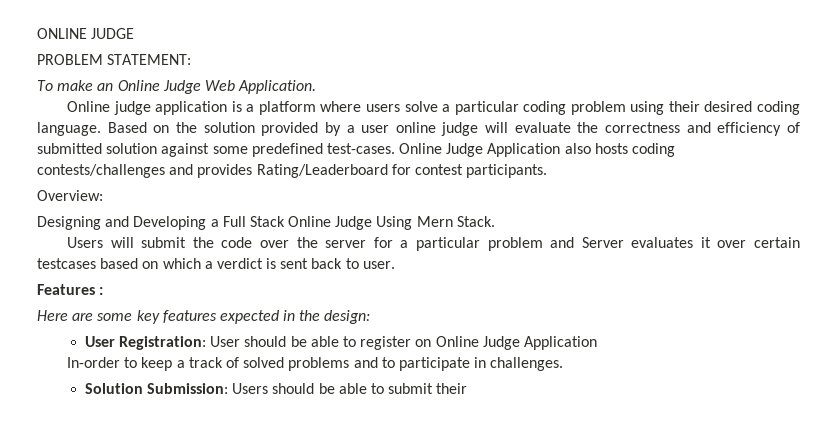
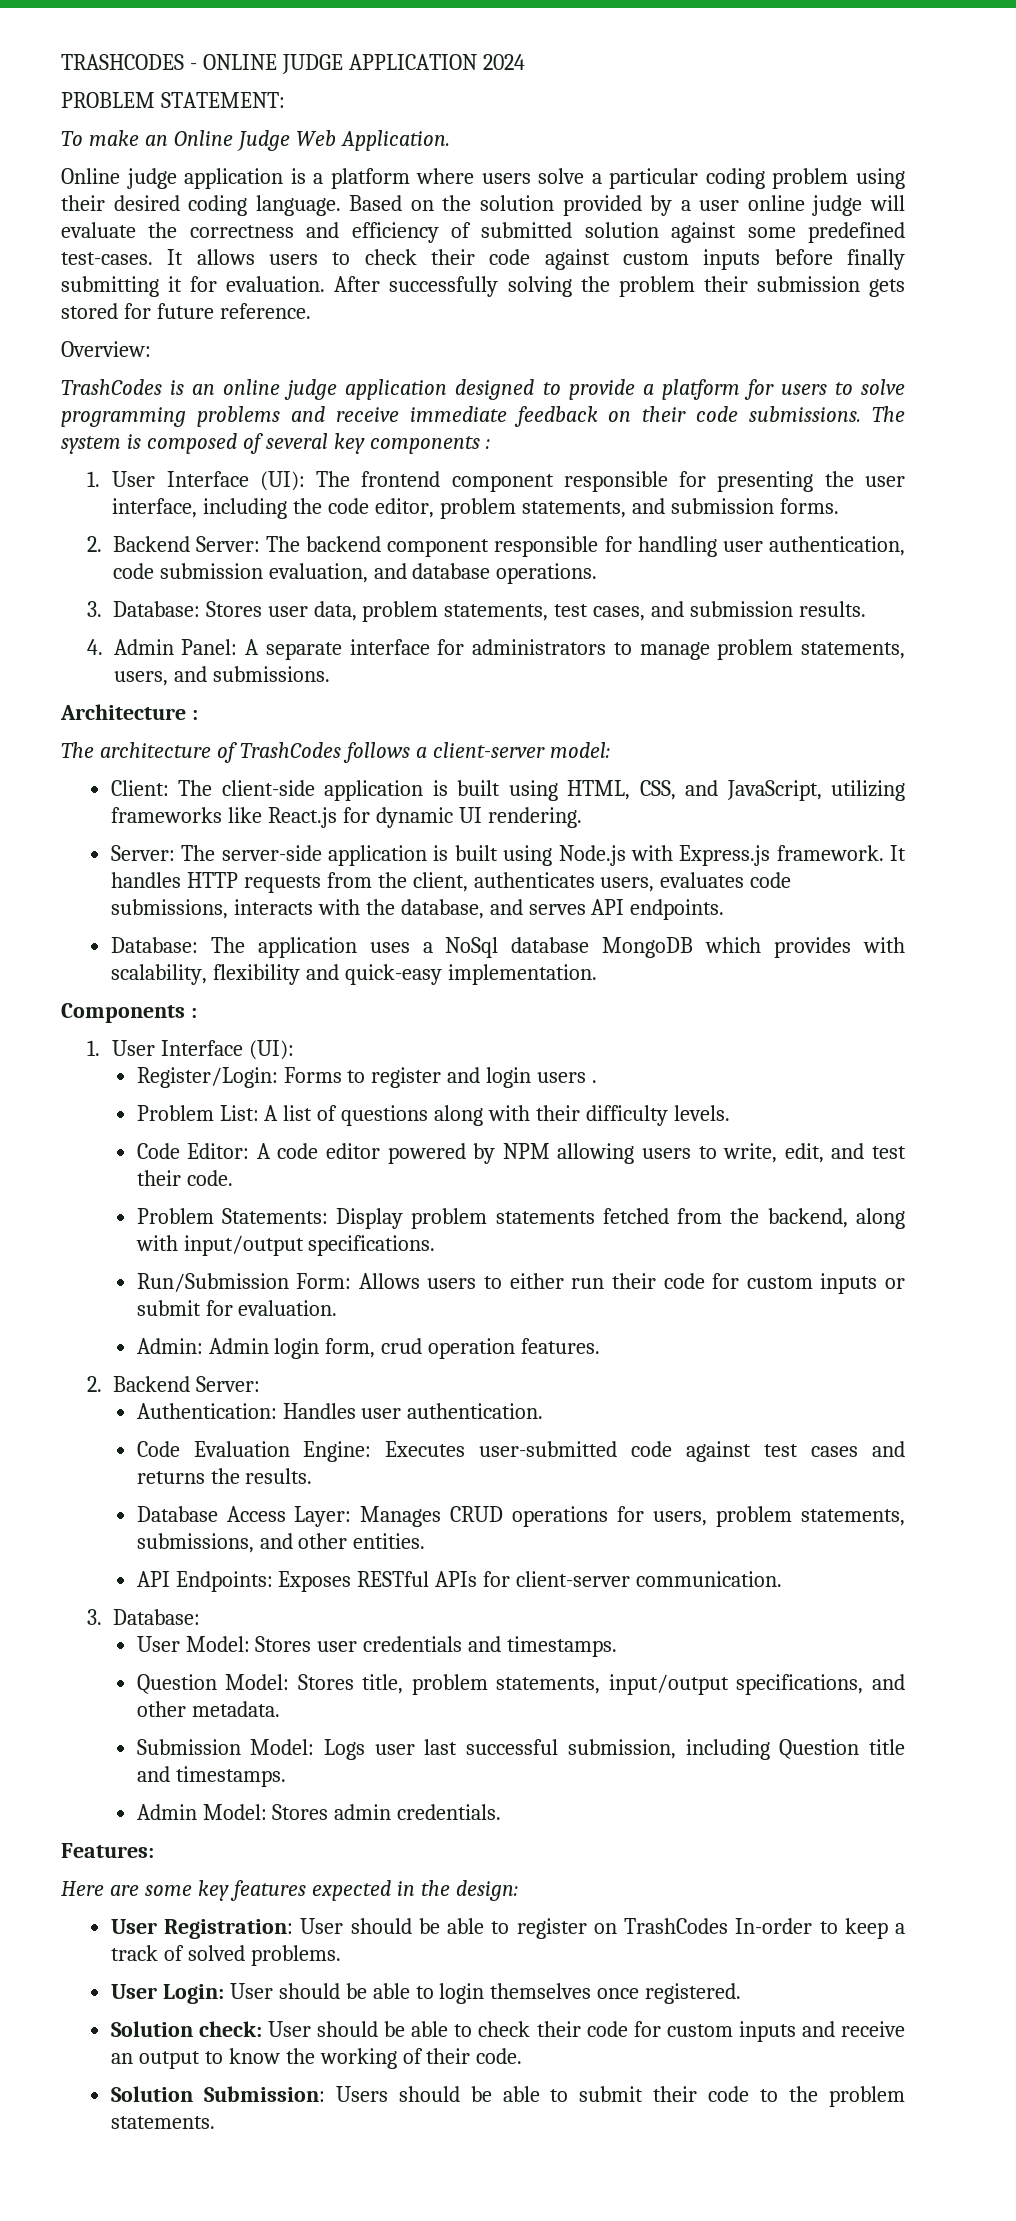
- ONLINE JUDGE
+ TRASHCODES - ONLINE JUDGE APPLICATION 2024
- Online Judge Application also hosts coding contests/challenges and provides Rating/Leaderboard for contest participants.
+ It allows users to check their code against custom inputs before finally submitting it for evaluation. After successfully solving the problem their submission gets stored for future reference.
  Overview:
- Designing and Developing a Full Stack Online Judge Using Mern Stack.
- Users will submit the code over the server for a particular problem and Server evaluates it over certain testcases based on which a verdict is sent back to user.
- Features :
+ TrashCodes is an online judge application designed to provide a platform for users to solve programming problems and receive immediate feedback on their code submissions. The system is composed of several key components :
+ 1. User Interface (UI): The frontend component responsible for presenting the user interface, including the code editor, problem statements, and submission forms.
+ 2. Backend Server: The backend component responsible for handling user authentication, code submission evaluation, and database operations.
+ 3. Database: Stores user data, problem statements, test cases, and submission results.
+ 4. Admin Panel: A separate interface for administrators to manage problem statements, users, and submissions.
+ Architecture :
+ The architecture of TrashCodes follows a client-server model:
+ Client: The client-side application is built using HTML, CSS, and JavaScript, utilizing frameworks like React.js for dynamic UI rendering.
+ Server: The server-side application is built using Node.js with Express.js framework. It handles HTTP requests from the client, authenticates users, evaluates code submissions, interacts with the database, and serves API endpoints.
+ Database: The application uses a NoSql database MongoDB which provides with scalability, flexibility and quick-easy implementation.
+ Components :
+ 1. User Interface (UI):
+ Register/Login: Forms to register and login users .
+ Problem List: A list of questions along with their difficulty levels.
+ Code Editor: A code editor powered by NPM allowing users to write, edit, and test their code.
+ Problem Statements: Display problem statements fetched from the backend, along with input/output specifications.
+ Run/Submission Form: Allows users to either run their code for custom inputs or submit for evaluation.
+ Admin: Admin login form, crud operation features.
+ 2. Backend Server:
+ Authentication: Handles user authentication.
+ Code Evaluation Engine: Executes user-submitted code against test cases and returns the results.
+ Database Access Layer: Manages CRUD operations for users, problem statements, submissions, and other entities.
+ API Endpoints: Exposes RESTful APIs for client-server communication.
+ 3. Database:
+ User Model: Stores user credentials and timestamps.
+ Question Model: Stores title, problem statements, input/output specifications, and other metadata.
+ Submission Model: Logs user last successful submission, including Question title and timestamps.
+ Admin Model: Stores admin credentials.
+ Features:
- User Registration: User should be able to register on Online Judge Application
- In-order to keep a track of solved problems and to participate in challenges.
+ User Registration: User should be able to register on TrashCodes In-order to keep a track of solved problems.
+ User Login: User should be able to login themselves once registered.
+ Solution check: User should be able to check their code for custom inputs and receive an output to know the working of their code.
- Solution Submission: Users should be able to submit their
+ Solution Submission: Users should be able to submit their code to the problem statements.

